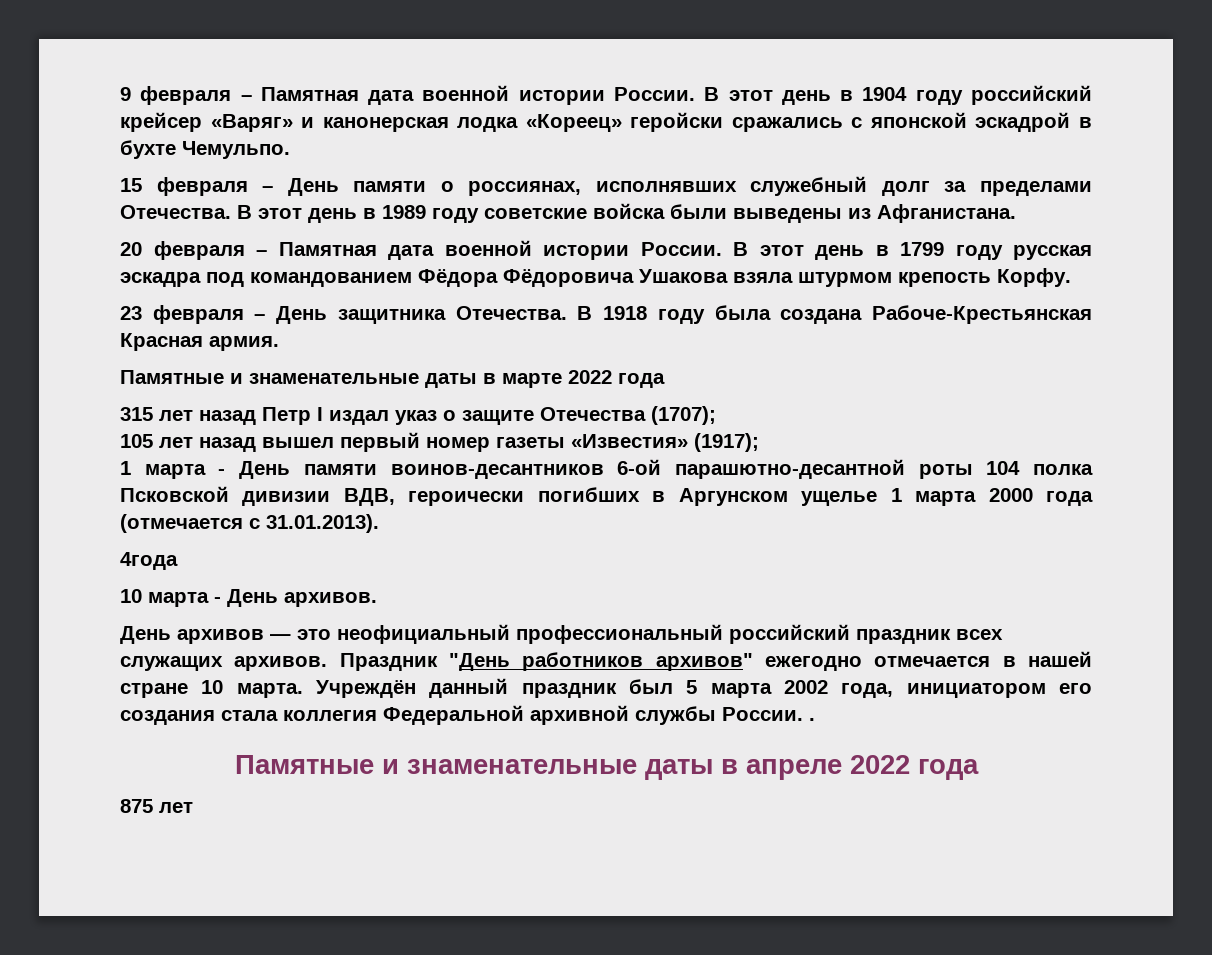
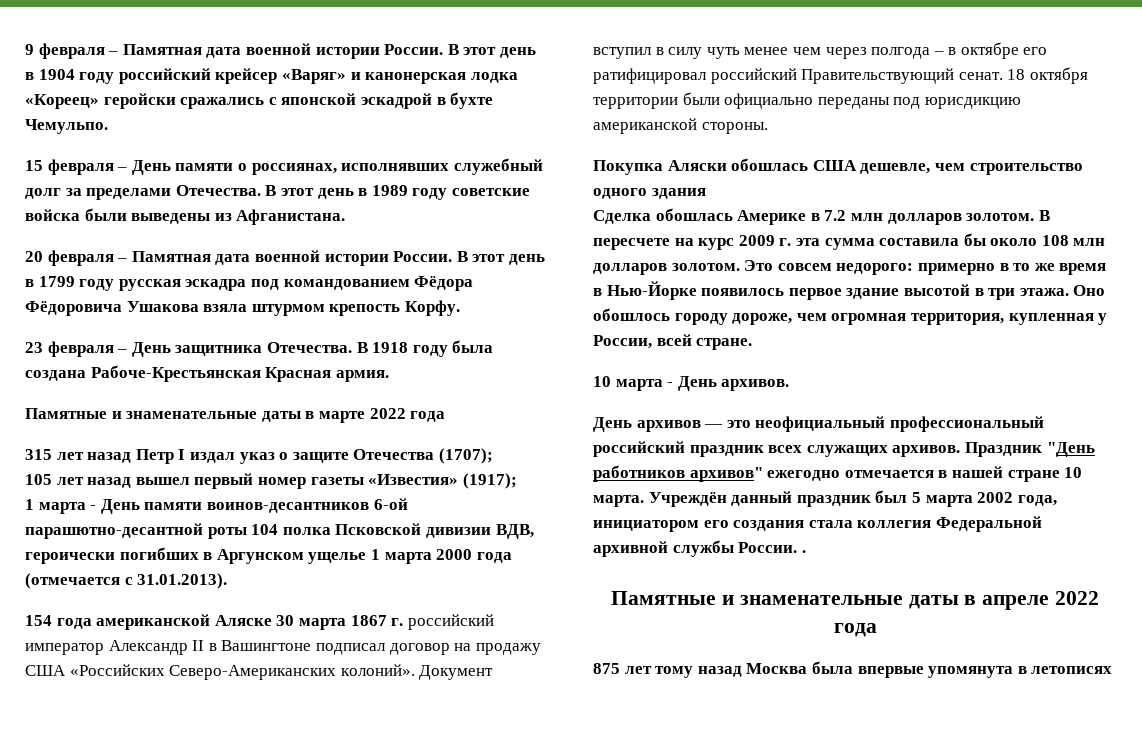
- 4года
+ 154 года американской Аляске 30 марта 1867 г. российский император Александр II в Вашингтоне подписал договор на продажу США «Российских Северо-Американских колоний». Документ вступил в силу чуть менее чем через полгода – в октябре его ратифицировал российский Правительствующий сенат. 18 октября территории были официально переданы под юрисдикцию американской стороны.
+ Покупка Аляски обошлась США дешевле, чем строительство одного здания
+ Сделка обошлась Америке в 7.2 млн долларов золотом. В пересчете на курс 2009 г. эта сумма составила бы около 108 млн долларов золотом. Это совсем недорого: примерно в то же время в Нью-Йорке появилось первое здание высотой в три этажа. Оно обошлось городу дороже, чем огромная территория, купленная у России, всей стране.
- 875 лет
+ 875 лет тому назад Москва была впервые упомянута в летописях

